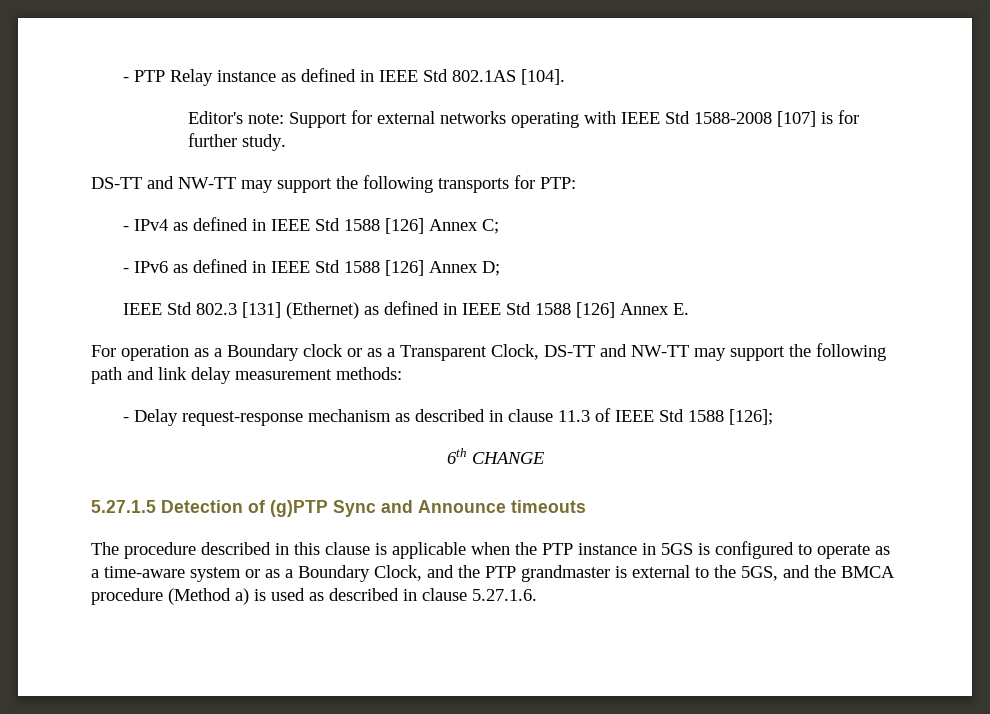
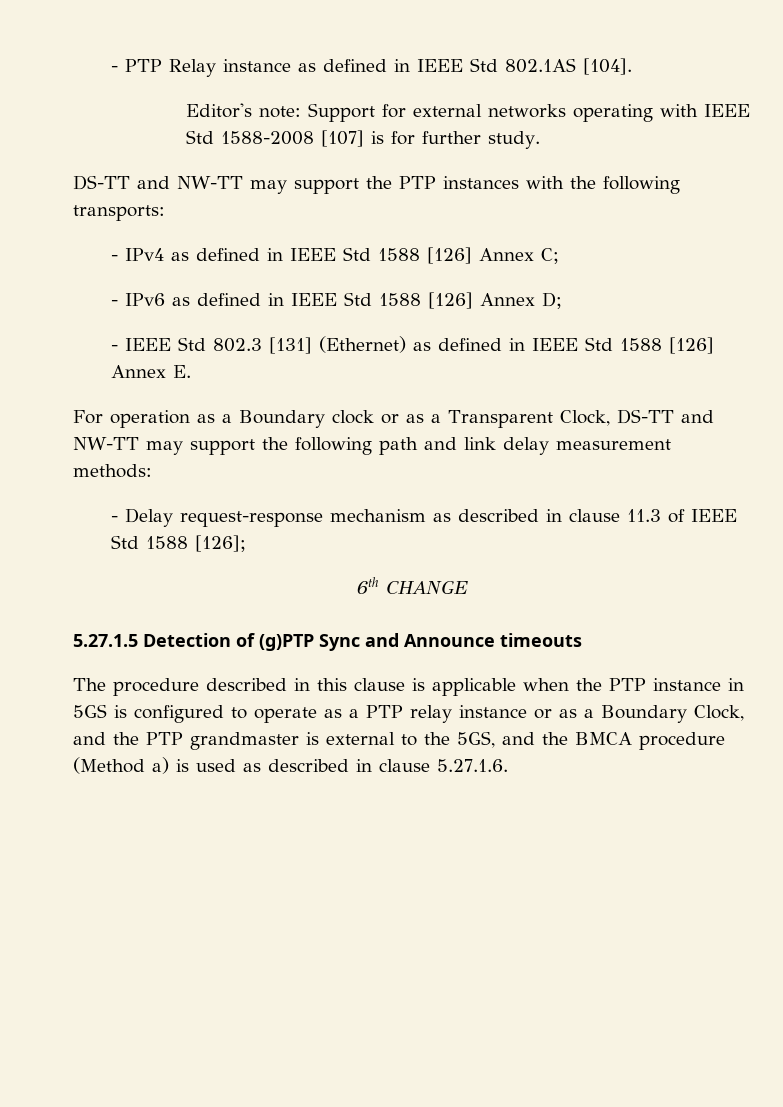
- DS-TT and NW-TT may support the following transports for PTP:
+ DS-TT and NW-TT may support the PTP instances with the following transports:
- IEEE Std 802.3 [131] (Ethernet) as defined in IEEE Std 1588 [126] Annex E.
+ - IEEE Std 802.3 [131] (Ethernet) as defined in IEEE Std 1588 [126] Annex E.
- The procedure described in this clause is applicable when the PTP instance in 5GS is configured to operate as a time-aware system or as a Boundary Clock, and the PTP grandmaster is external to the 5GS, and the BMCA procedure (Method a) is used as described in clause 5.27.1.6.
+ The procedure described in this clause is applicable when the PTP instance in 5GS is configured to operate as a PTP relay instance or as a Boundary Clock, and the PTP grandmaster is external to the 5GS, and the BMCA procedure (Method a) is used as described in clause 5.27.1.6.

